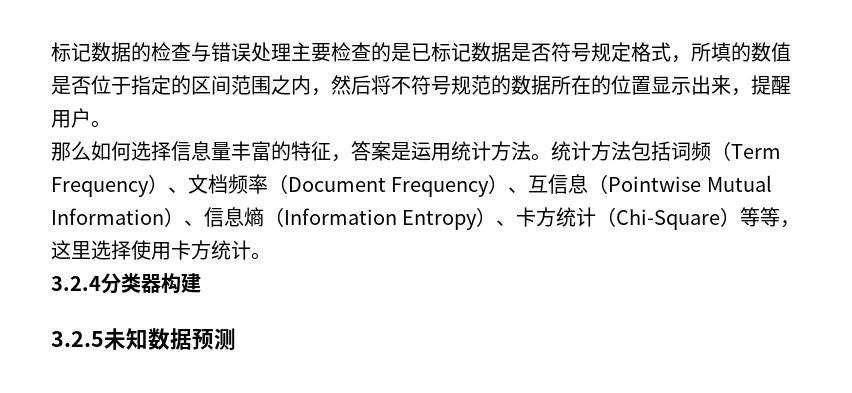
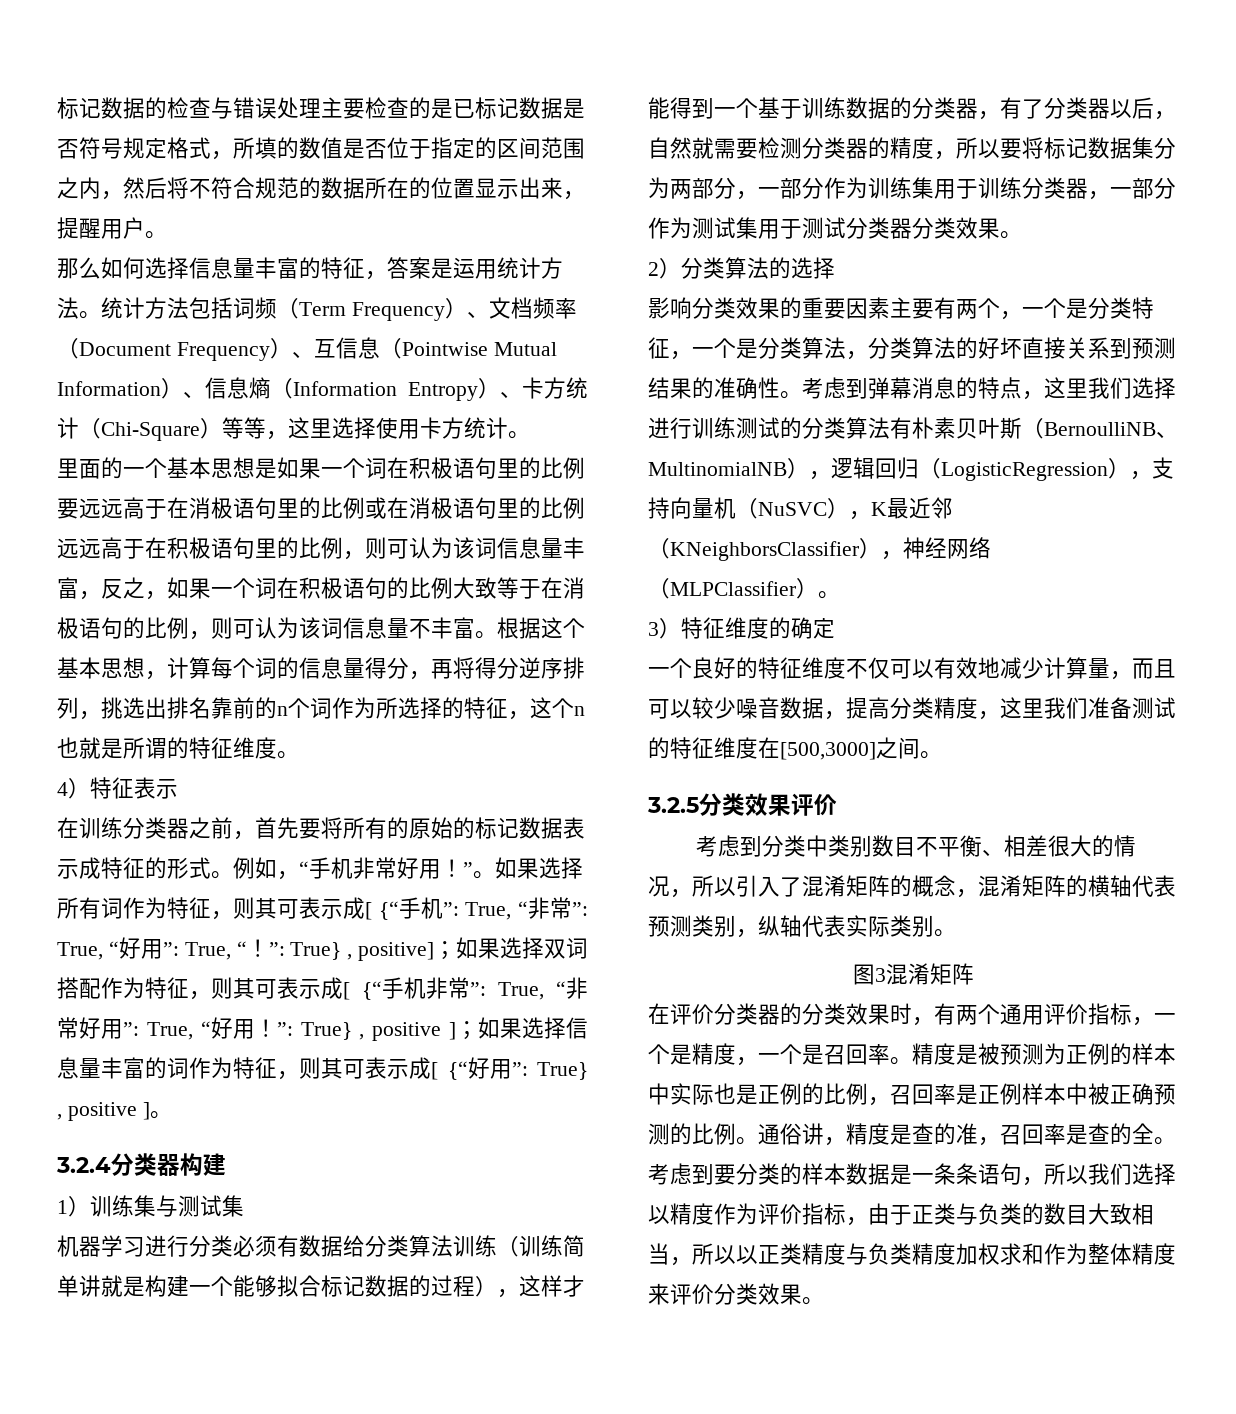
- 标记数据的检查与错误处理主要检查的是已标记数据是否符号规定格式，所填的数值是否位于指定的区间范围之内，然后将不符号规范的数据所在的位置显示出来，提醒用户。
+ 标记数据的检查与错误处理主要检查的是已标记数据是否符号规定格式，所填的数值是否位于指定的区间范围之内，然后将不符合规范的数据所在的位置显示出来，提醒用户。
+ 里面的一个基本思想是如果一个词在积极语句里的比例要远远高于在消极语句里的比例或在消极语句里的比例远远高于在积极语句里的比例，则可认为该词信息量丰富，反之，如果一个词在积极语句的比例大致等于在消极语句的比例，则可认为该词信息量不丰富。根据这个基本思想，计算每个词的信息量得分，再将得分逆序排列，挑选出排名靠前的n个词作为所选择的特征，这个n也就是所谓的特征维度。
+ 4）特征表示
+ 在训练分类器之前，首先要将所有的原始的标记数据表示成特征的形式。例如，“手机非常好用！”。如果选择所有词作为特征，则其可表示成[ {“手机”: True, “非常”: True, “好用”: True, “！”: True} , positive]；如果选择双词搭配作为特征，则其可表示成[ {“手机非常”: True, “非常好用”: True, “好用！”: True} , positive ]；如果选择信息量丰富的词作为特征，则其可表示成[ {“好用”: True} , positive ]。
  3.2.4分类器构建
- 3.2.5未知数据预测
+ 1）训练集与测试集
+ 机器学习进行分类必须有数据给分类算法训练（训练简单讲就是构建一个能够拟合标记数据的过程），这样才能得到一个基于训练数据的分类器，有了分类器以后，自然就需要检测分类器的精度，所以要将标记数据集分为两部分，一部分作为训练集用于训练分类器，一部分作为测试集用于测试分类器分类效果。
+ 2）分类算法的选择
+ 影响分类效果的重要因素主要有两个，一个是分类特征，一个是分类算法，分类算法的好坏直接关系到预测结果的准确性。考虑到弹幕消息的特点，这里我们选择进行训练测试的分类算法有朴素贝叶斯（BernoulliNB、MultinomialNB），逻辑回归（LogisticRegression），支持向量机（NuSVC），K最近邻（KNeighborsClassifier），神经网络（MLPClassifier）。
+ 3）特征维度的确定
+ 一个良好的特征维度不仅可以有效地减少计算量，而且可以较少噪音数据，提高分类精度，这里我们准备测试的特征维度在[500,3000]之间。
+ 3.2.5分类效果评价
+ 考虑到分类中类别数目不平衡、相差很大的情况，所以引入了混淆矩阵的概念，混淆矩阵的横轴代表预测类别，纵轴代表实际类别。
+ 图3混淆矩阵
+ 在评价分类器的分类效果时，有两个通用评价指标，一个是精度，一个是召回率。精度是被预测为正例的样本中实际也是正例的比例，召回率是正例样本中被正确预测的比例。通俗讲，精度是查的准，召回率是查的全。考虑到要分类的样本数据是一条条语句，所以我们选择以精度作为评价指标，由于正类与负类的数目大致相当，所以以正类精度与负类精度加权求和作为整体精度来评价分类效果。

